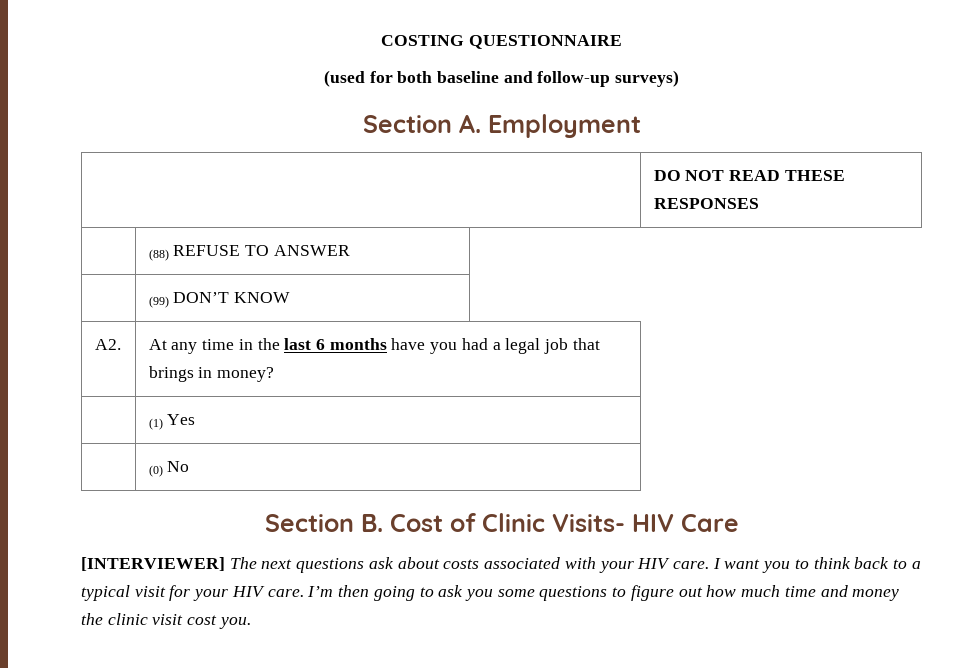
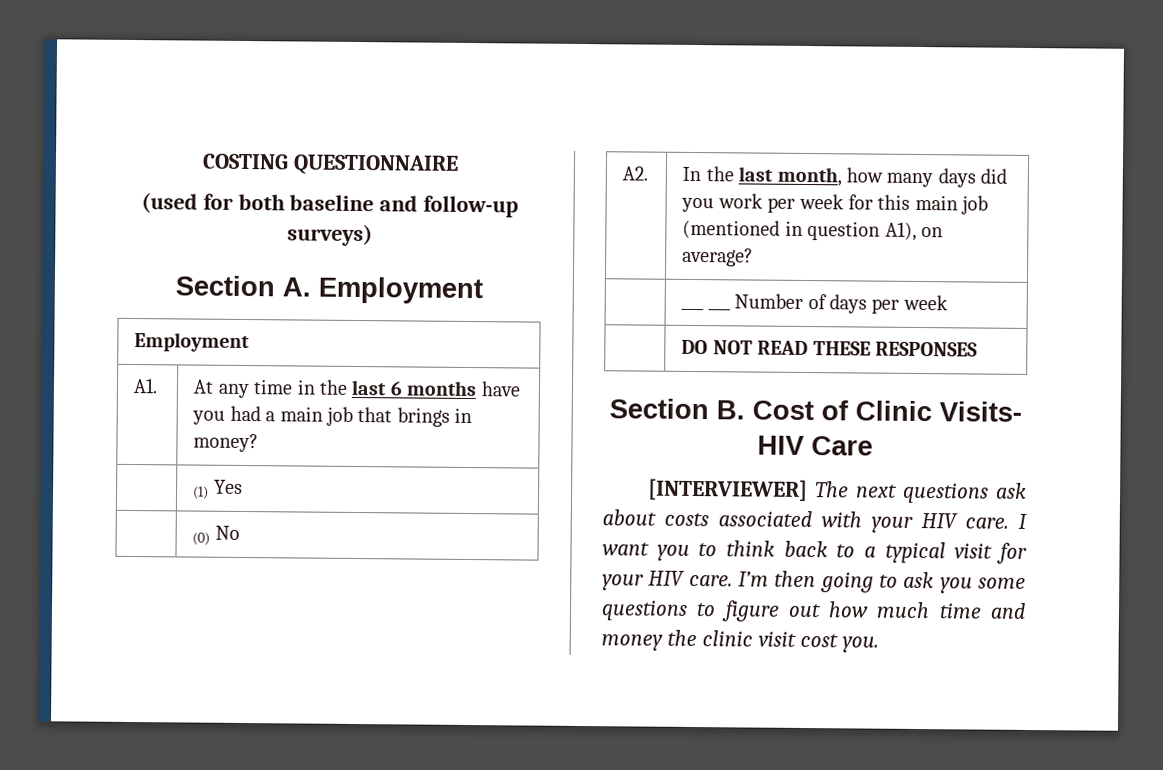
  Section A. Employment
- | DO NOT READ THESE RESPONSES
- | (88) REFUSE TO ANSWER
- | (99) DON’T KNOW
- A2. | At any time in the last 6 months have you had a legal job that brings in money?
+ Employment
+ A1. | At any time in the last 6 months have you had a main job that brings in money?
+ A2. | In the last month, how many days did you work per week for this main job (mentioned in question A1), on average?
+ | ___ ___ Number of days per week
+ | DO NOT READ THESE RESPONSES

